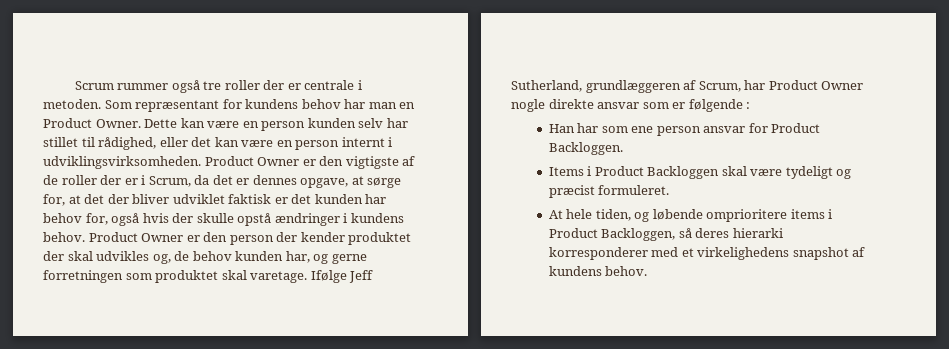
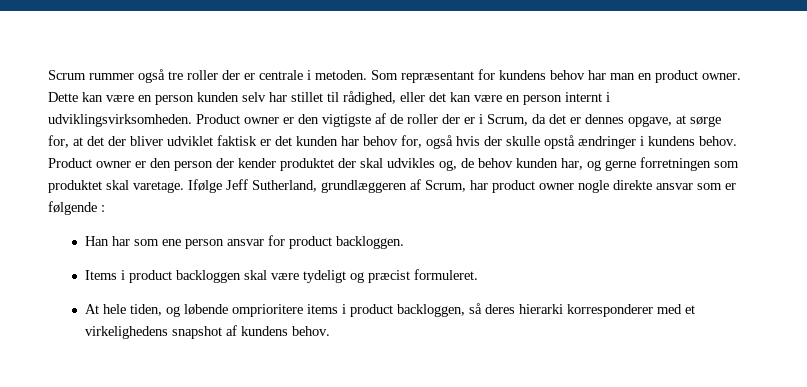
- Som repræsentant for kundens behov har man en Product Owner.
+ Som repræsentant for kundens behov har man en product owner.
- Product Owner er den vigtigste af de roller der er i Scrum, da det er dennes opgave, at sørge for, at det der bliver udviklet faktisk er det kunden har behov for, også hvis der skulle opstå ændringer i kundens behov.
+ Product owner er den vigtigste af de roller der er i Scrum, da det er dennes opgave, at sørge for, at det der bliver udviklet faktisk er det kunden har behov for, også hvis der skulle opstå ændringer i kundens behov.
- Product Owner er den person der kender produktet der skal udvikles og, de behov kunden har, og gerne forretningen som produktet skal varetage.
+ Product owner er den person der kender produktet der skal udvikles og, de behov kunden har, og gerne forretningen som produktet skal varetage.
- Ifølge Jeff Sutherland, grundlæggeren af Scrum, har Product Owner nogle direkte ansvar som er følgende :
+ Ifølge Jeff Sutherland, grundlæggeren af Scrum, har product owner nogle direkte ansvar som er følgende :
- Han har som ene person ansvar for Product Backloggen.
+ Han har som ene person ansvar for product backloggen.
- Items i Product Backloggen skal være tydeligt og præcist formuleret.
+ Items i product backloggen skal være tydeligt og præcist formuleret.
- At hele tiden, og løbende omprioritere items i Product Backloggen, så deres hierarki korresponderer med et virkelighedens snapshot af kundens behov.
+ At hele tiden, og løbende omprioritere items i product backloggen, så deres hierarki korresponderer med et virkelighedens snapshot af kundens behov.

